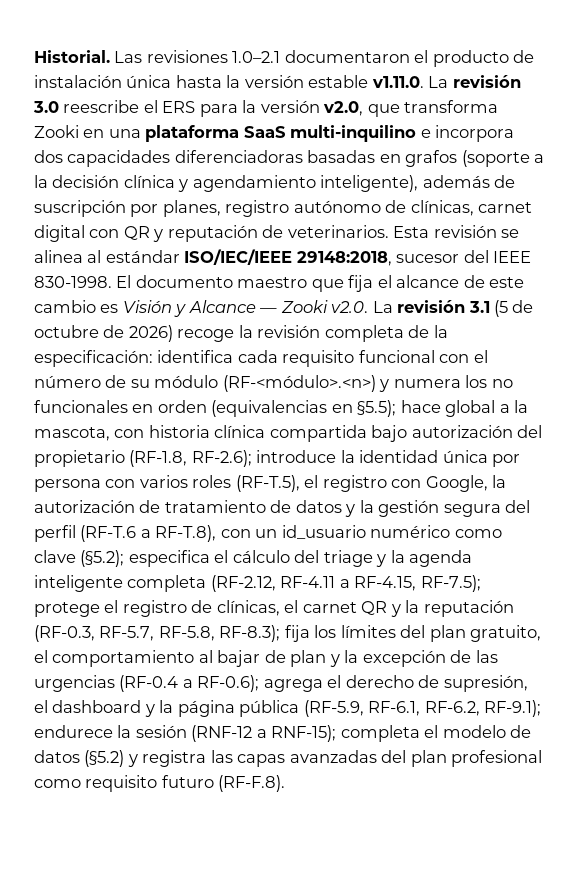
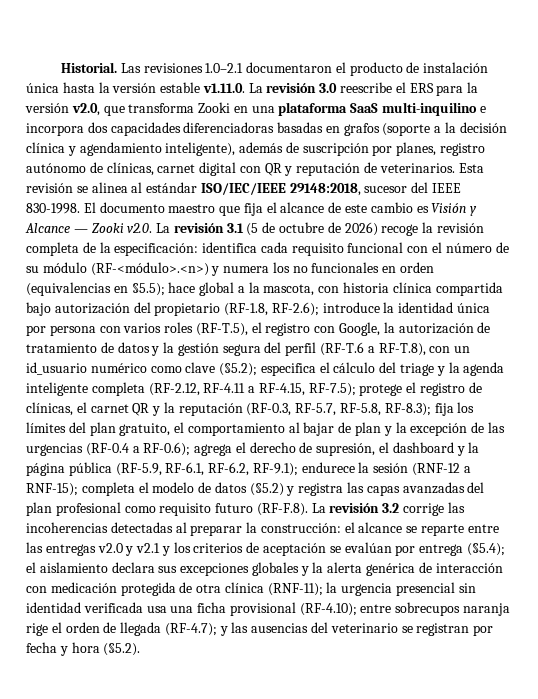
- completa el modelo de datos (§5.2) y registra las capas avanzadas del plan profesional como requisito futuro (RF-F.8).
+ completa el modelo de datos (§5.2) y registra las capas avanzadas del plan profesional como requisito futuro (RF-F.8). La revisión 3.2 corrige las incoherencias detectadas al preparar la construcción: el alcance se reparte entre las entregas v2.0 y v2.1 y los criterios de aceptación se evalúan por entrega (§5.4); el aislamiento declara sus excepciones globales y la alerta genérica de interacción con medicación protegida de otra clínica (RNF-11); la urgencia presencial sin identidad verificada usa una ficha provisional (RF-4.10); entre sobrecupos naranja rige el orden de llegada (RF-4.7); y las ausencias del veterinario se registran por fecha y hora (§5.2).

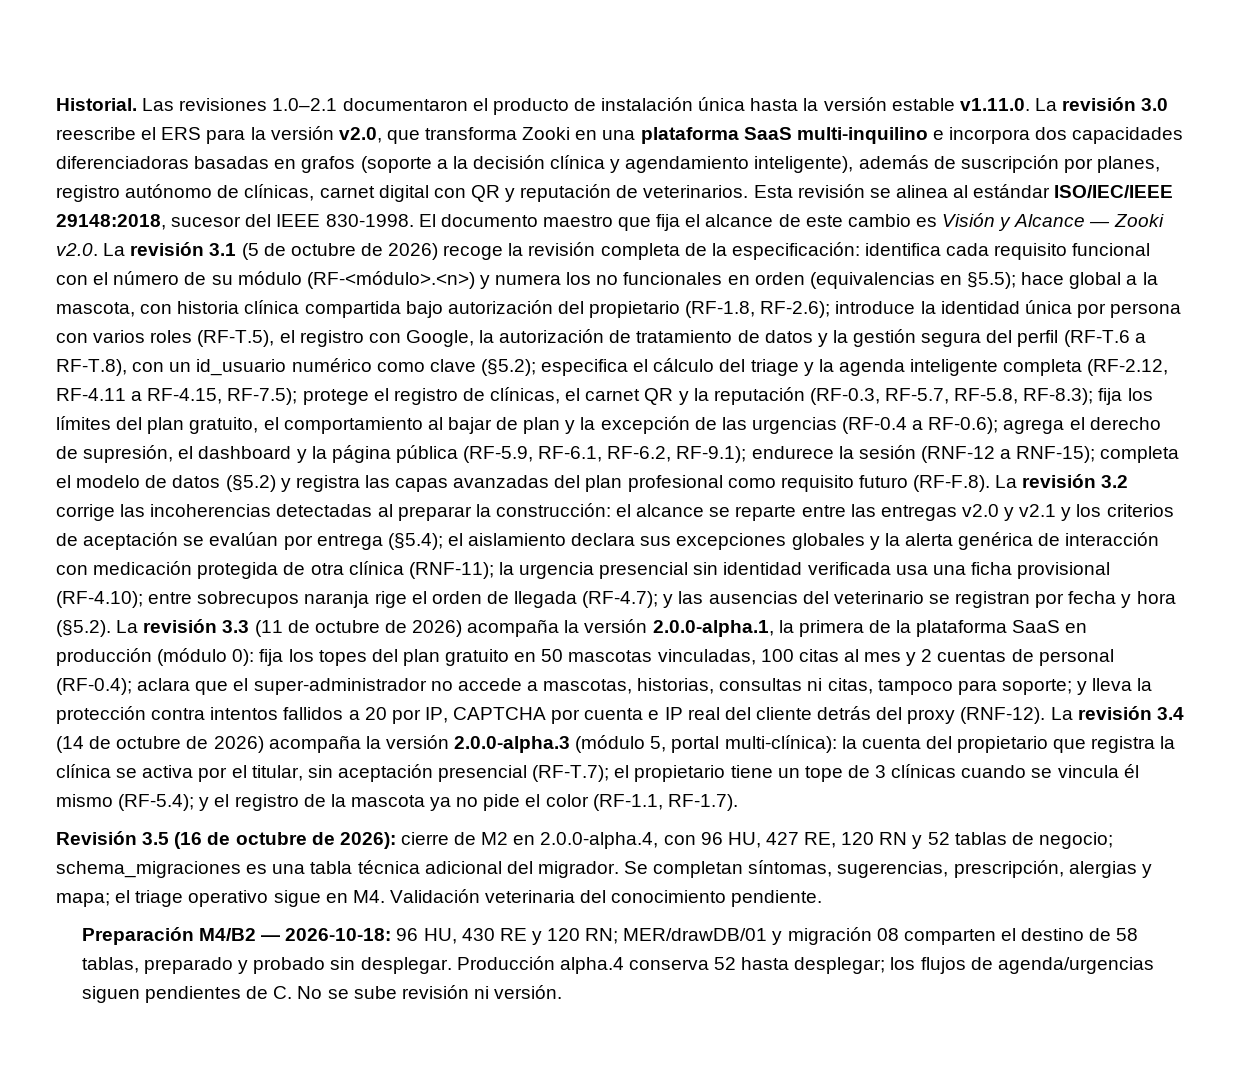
- y las ausencias del veterinario se registran por fecha y hora (§5.2).
+ y las ausencias del veterinario se registran por fecha y hora (§5.2). La revisión 3.3 (11 de octubre de 2026) acompaña la versión 2.0.0-alpha.1, la primera de la plataforma SaaS en producción (módulo 0): fija los topes del plan gratuito en 50 mascotas vinculadas, 100 citas al mes y 2 cuentas de personal (RF-0.4); aclara que el super-administrador no accede a mascotas, historias, consultas ni citas, tampoco para soporte; y lleva la protección contra intentos fallidos a 20 por IP, CAPTCHA por cuenta e IP real del cliente detrás del proxy (RNF-12). La revisión 3.4 (14 de octubre de 2026) acompaña la versión 2.0.0-alpha.3 (módulo 5, portal multi-clínica): la cuenta del propietario que registra la clínica se activa por el titular, sin aceptación presencial (RF-T.7); el propietario tiene un tope de 3 clínicas cuando se vincula él mismo (RF-5.4); y el registro de la mascota ya no pide el color (RF-1.1, RF-1.7).
+ Revisión 3.5 (16 de octubre de 2026): cierre de M2 en 2.0.0-alpha.4, con 96 HU, 427 RE, 120 RN y 52 tablas de negocio; schema_migraciones es una tabla técnica adicional del migrador. Se completan síntomas, sugerencias, prescripción, alergias y mapa; el triage operativo sigue en M4. Validación veterinaria del conocimiento pendiente.
+ Preparación M4/B2 — 2026-10-18: 96 HU, 430 RE y 120 RN; MER/drawDB/01 y migración 08 comparten el destino de 58 tablas, preparado y probado sin desplegar. Producción alpha.4 conserva 52 hasta desplegar; los flujos de agenda/urgencias siguen pendientes de C. No se sube revisión ni versión.

